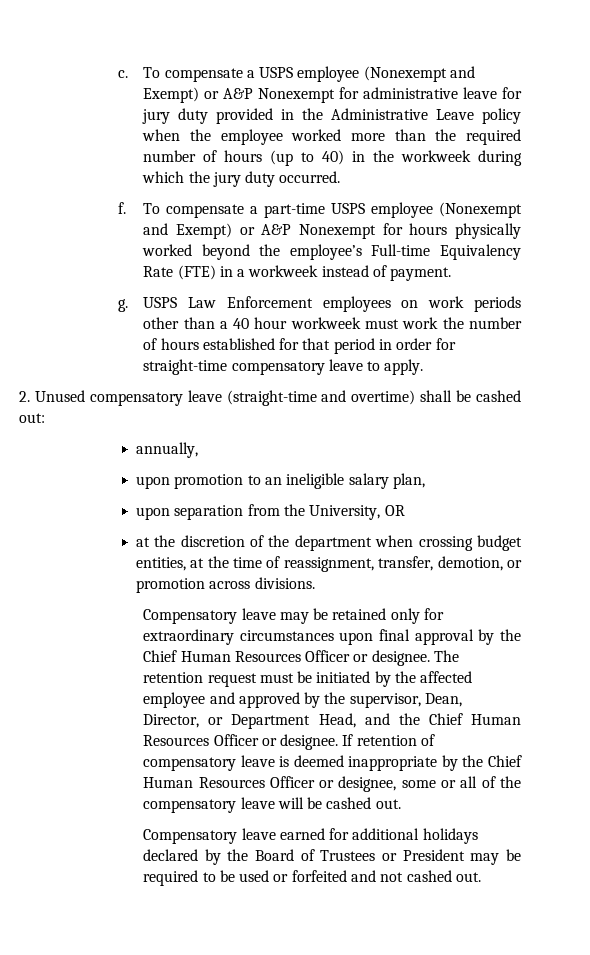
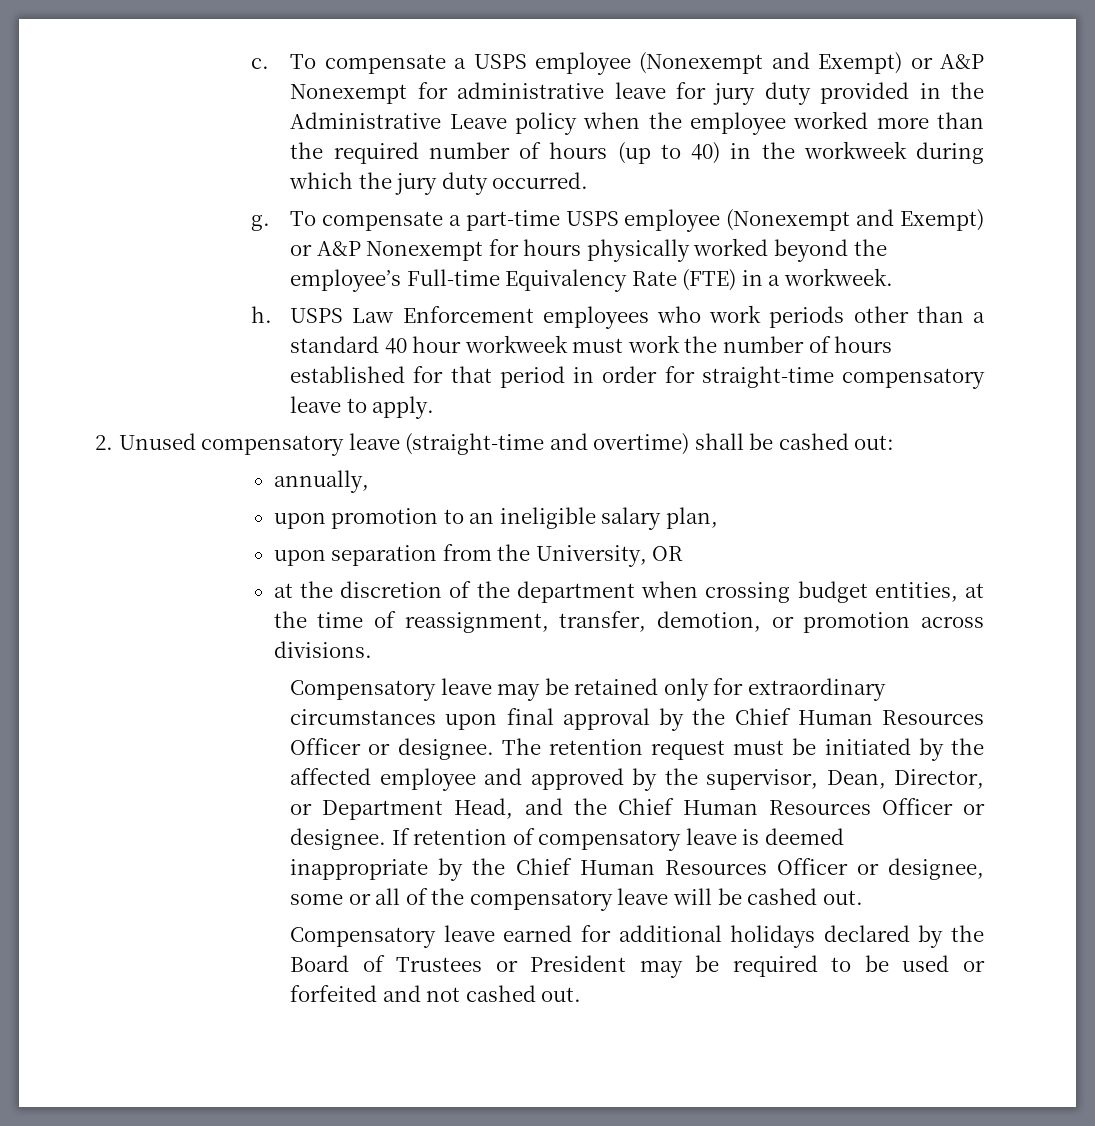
- f.
+ g.
- To compensate a part-time USPS employee (Nonexempt and Exempt) or A&P Nonexempt for hours physically worked beyond the employee’s Full-time Equivalency Rate (FTE) in a workweek instead of payment.
- g.
+ To compensate a part-time USPS employee (Nonexempt and Exempt) or A&P Nonexempt for hours physically worked beyond the employee’s Full-time Equivalency Rate (FTE) in a workweek.
+ h.
- USPS Law Enforcement employees on work periods other than a 40 hour workweek must work the number of hours established for that period in order for straight-time compensatory leave to apply.
+ USPS Law Enforcement employees who work periods other than a standard 40 hour workweek must work the number of hours established for that period in order for straight-time compensatory leave to apply.

